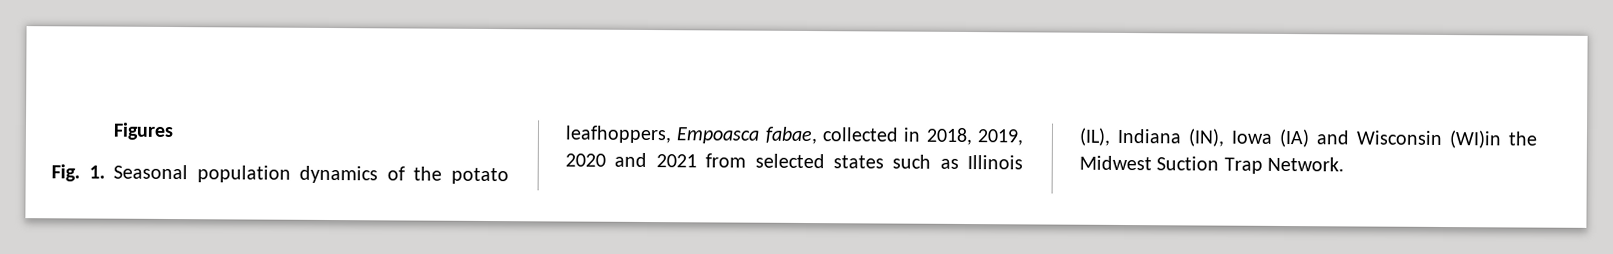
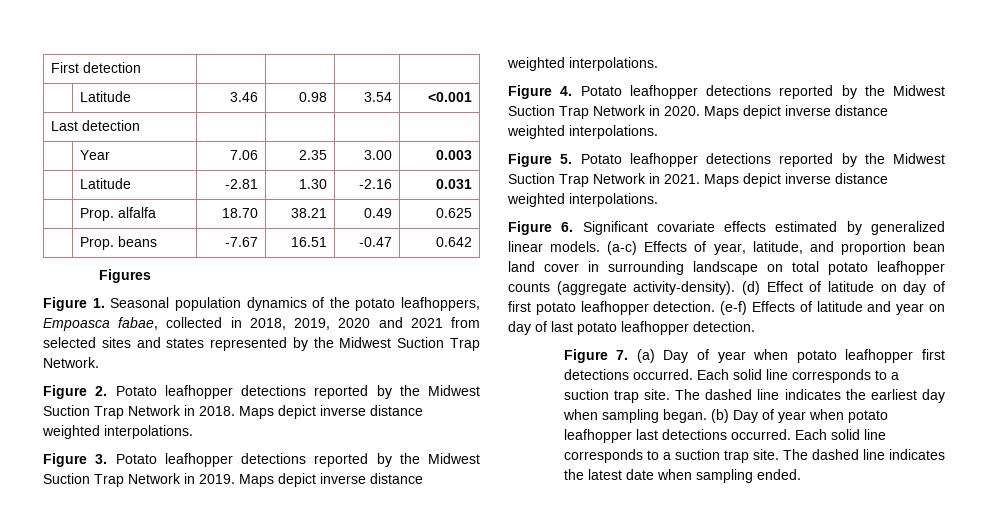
+ First detection | | | |
+ | Latitude | 3.46 | 0.98 | 3.54 | <0.001
+ Last detection | | | |
+ | Year | 7.06 | 2.35 | 3.00 | 0.003
+ | Latitude | -2.81 | 1.30 | -2.16 | 0.031
+ | Prop. alfalfa | 18.70 | 38.21 | 0.49 | 0.625
+ | Prop. beans | -7.67 | 16.51 | -0.47 | 0.642
- Fig. 1. Seasonal population dynamics of the potato leafhoppers, Empoasca fabae, collected in 2018, 2019, 2020 and 2021 from selected states such as Illinois (IL), Indiana (IN), Iowa (IA) and Wisconsin (WI)in the Midwest Suction Trap Network.
+ Figure 1. Seasonal population dynamics of the potato leafhoppers, Empoasca fabae, collected in 2018, 2019, 2020 and 2021 from selected sites and states represented by the Midwest Suction Trap Network.
+ Figure 2. Potato leafhopper detections reported by the Midwest Suction Trap Network in 2018. Maps depict inverse distance weighted interpolations.
+ Figure 3. Potato leafhopper detections reported by the Midwest Suction Trap Network in 2019. Maps depict inverse distance weighted interpolations.
+ Figure 4. Potato leafhopper detections reported by the Midwest Suction Trap Network in 2020. Maps depict inverse distance weighted interpolations.
+ Figure 5. Potato leafhopper detections reported by the Midwest Suction Trap Network in 2021. Maps depict inverse distance weighted interpolations.
+ Figure 6. Significant covariate effects estimated by generalized linear models. (a-c) Effects of year, latitude, and proportion bean land cover in surrounding landscape on total potato leafhopper counts (aggregate activity-density). (d) Effect of latitude on day of first potato leafhopper detection. (e-f) Effects of latitude and year on day of last potato leafhopper detection.
+ Figure 7. (a) Day of year when potato leafhopper first detections occurred. Each solid line corresponds to a suction trap site. The dashed line indicates the earliest day when sampling began. (b) Day of year when potato leafhopper last detections occurred. Each solid line corresponds to a suction trap site. The dashed line indicates the latest date when sampling ended.

